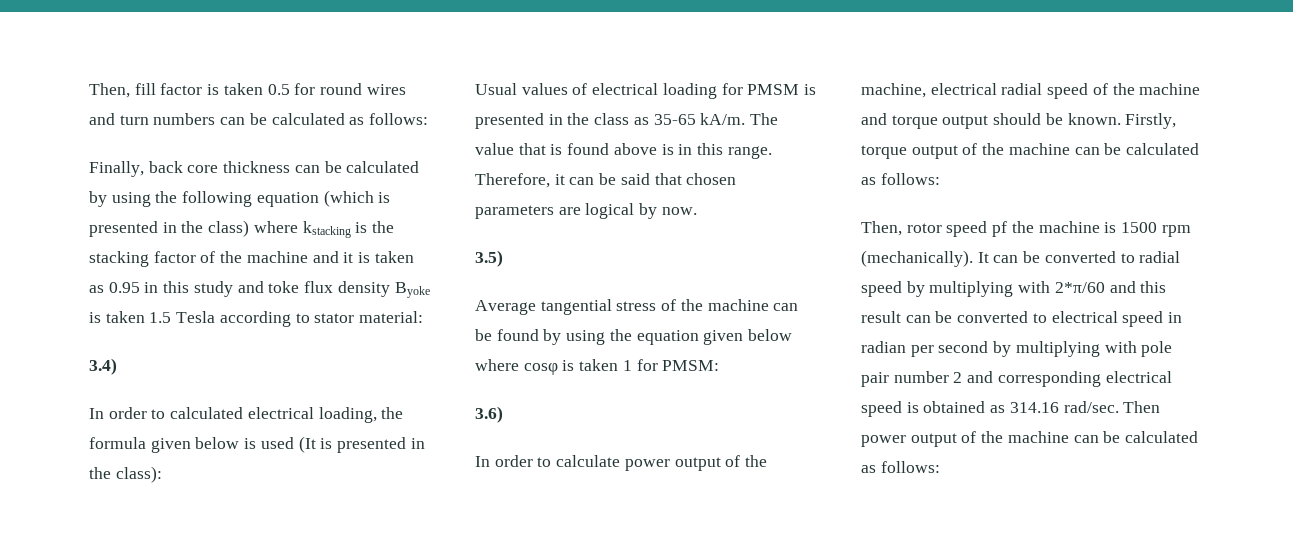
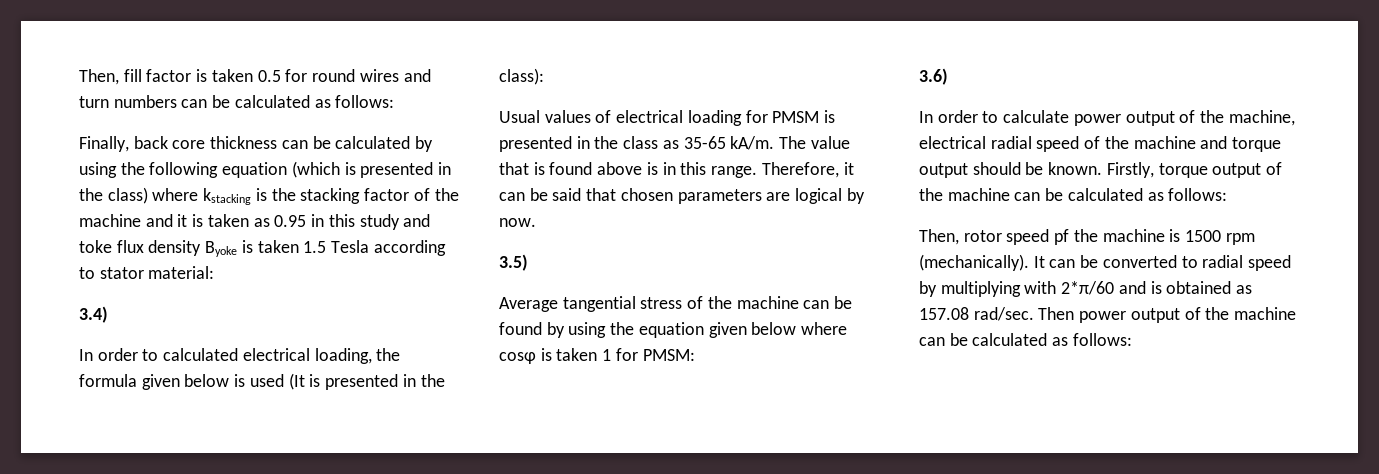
- It can be converted to radial speed by multiplying with 2*π/60 and this result can be converted to electrical speed in radian per second by multiplying with pole pair number 2 and corresponding electrical speed is obtained as 314.16 rad/sec.
+ It can be converted to radial speed by multiplying with 2*π/60 and is obtained as 157.08 rad/sec.

